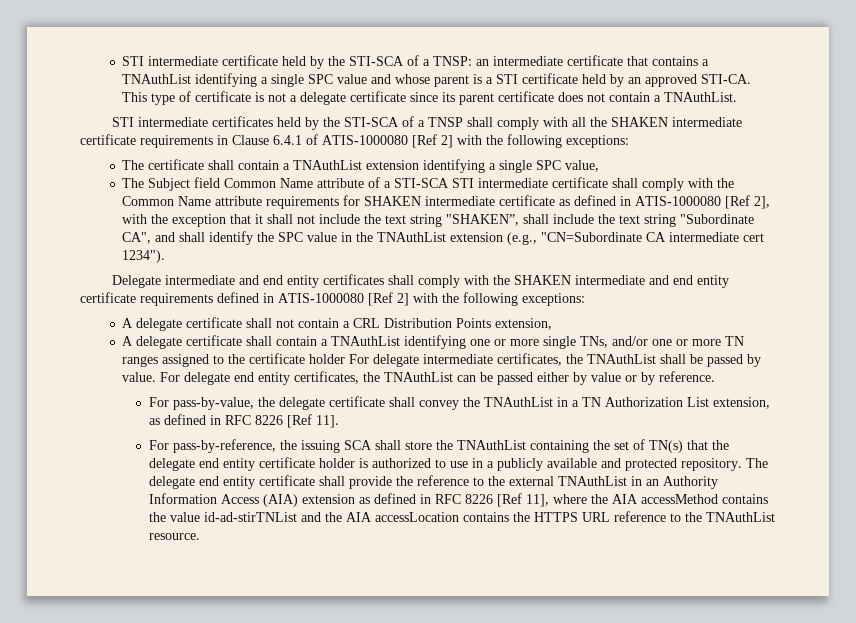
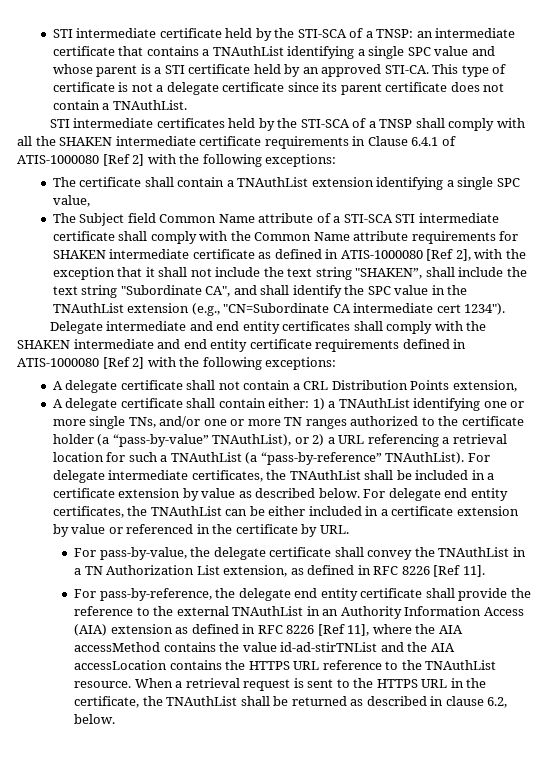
- A delegate certificate shall contain a TNAuthList identifying one or more single TNs, and/or one or more TN ranges assigned to the certificate holder For delegate intermediate certificates, the TNAuthList shall be passed by value.
+ A delegate certificate shall contain either: 1) a TNAuthList identifying one or more single TNs, and/or one or more TN ranges authorized to the certificate holder (a “pass-by-value” TNAuthList), or 2) a URL referencing a retrieval location for such a TNAuthList (a “pass-by-reference” TNAuthList). For delegate intermediate certificates, the TNAuthList shall be included in a certificate extension by value as described below.
- For delegate end entity certificates, the TNAuthList can be passed either by value or by reference.
+ For delegate end entity certificates, the TNAuthList can be either included in a certificate extension by value or referenced in the certificate by URL.
- For pass-by-reference, the issuing SCA shall store the TNAuthList containing the set of TN(s) that the delegate end entity certificate holder is authorized to use in a publicly available and protected repository. The delegate end entity certificate shall provide the reference to the external TNAuthList in an Authority Information Access (AIA) extension as defined in RFC 8226 [Ref 11], where the AIA accessMethod contains the value id-ad-stirTNList and the AIA accessLocation contains the HTTPS URL reference to the TNAuthList resource.
+ For pass-by-reference, the delegate end entity certificate shall provide the reference to the external TNAuthList in an Authority Information Access (AIA) extension as defined in RFC 8226 [Ref 11], where the AIA accessMethod contains the value id-ad-stirTNList and the AIA accessLocation contains the HTTPS URL reference to the TNAuthList resource.
+ When a retrieval request is sent to the HTTPS URL in the certificate, the TNAuthList shall be returned as described in clause 6.2, below.

